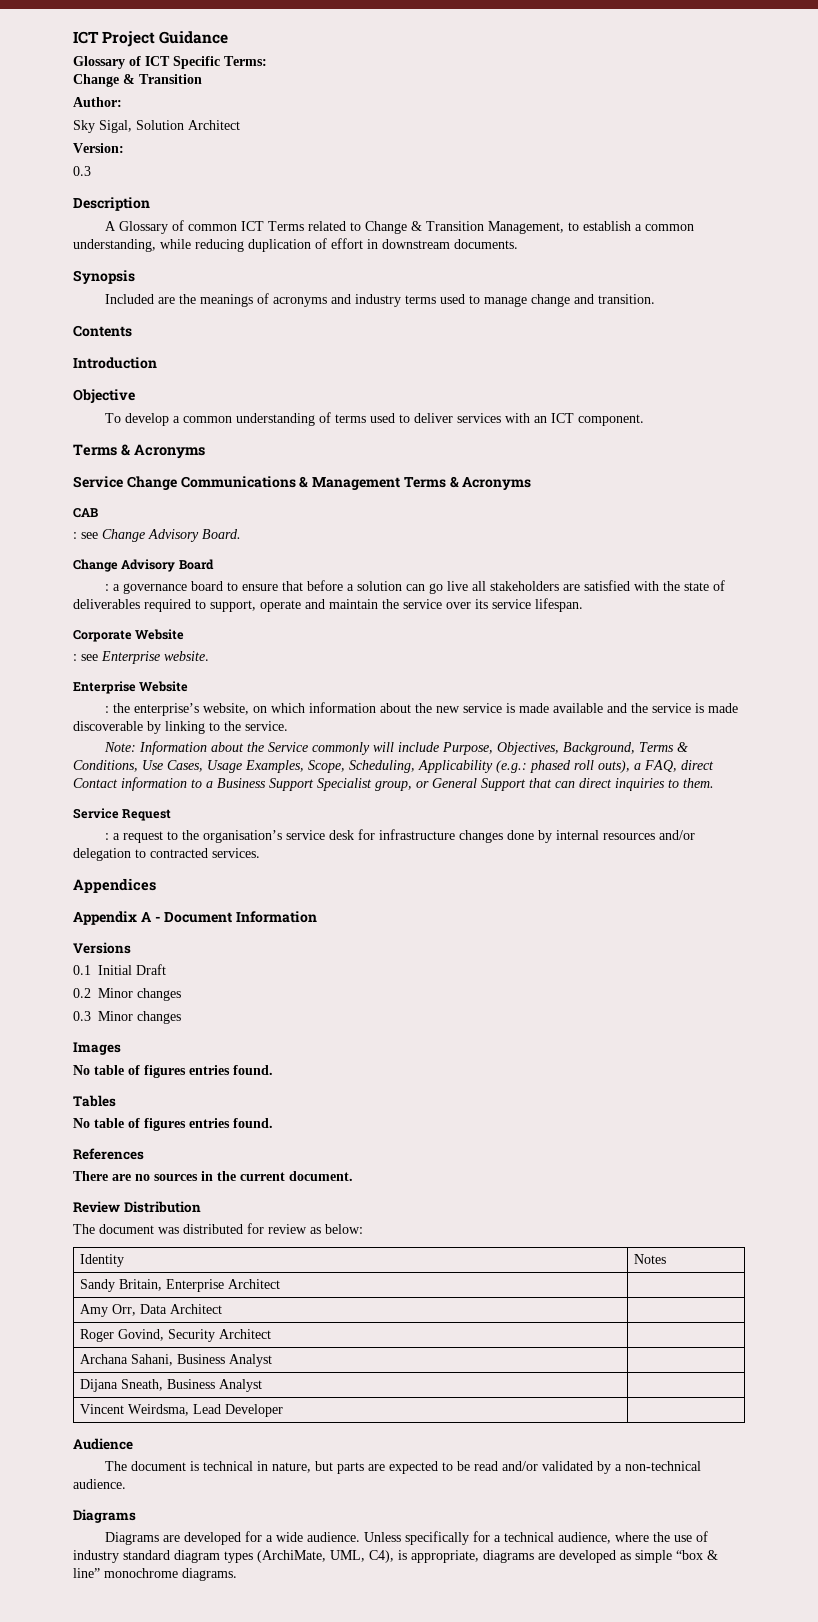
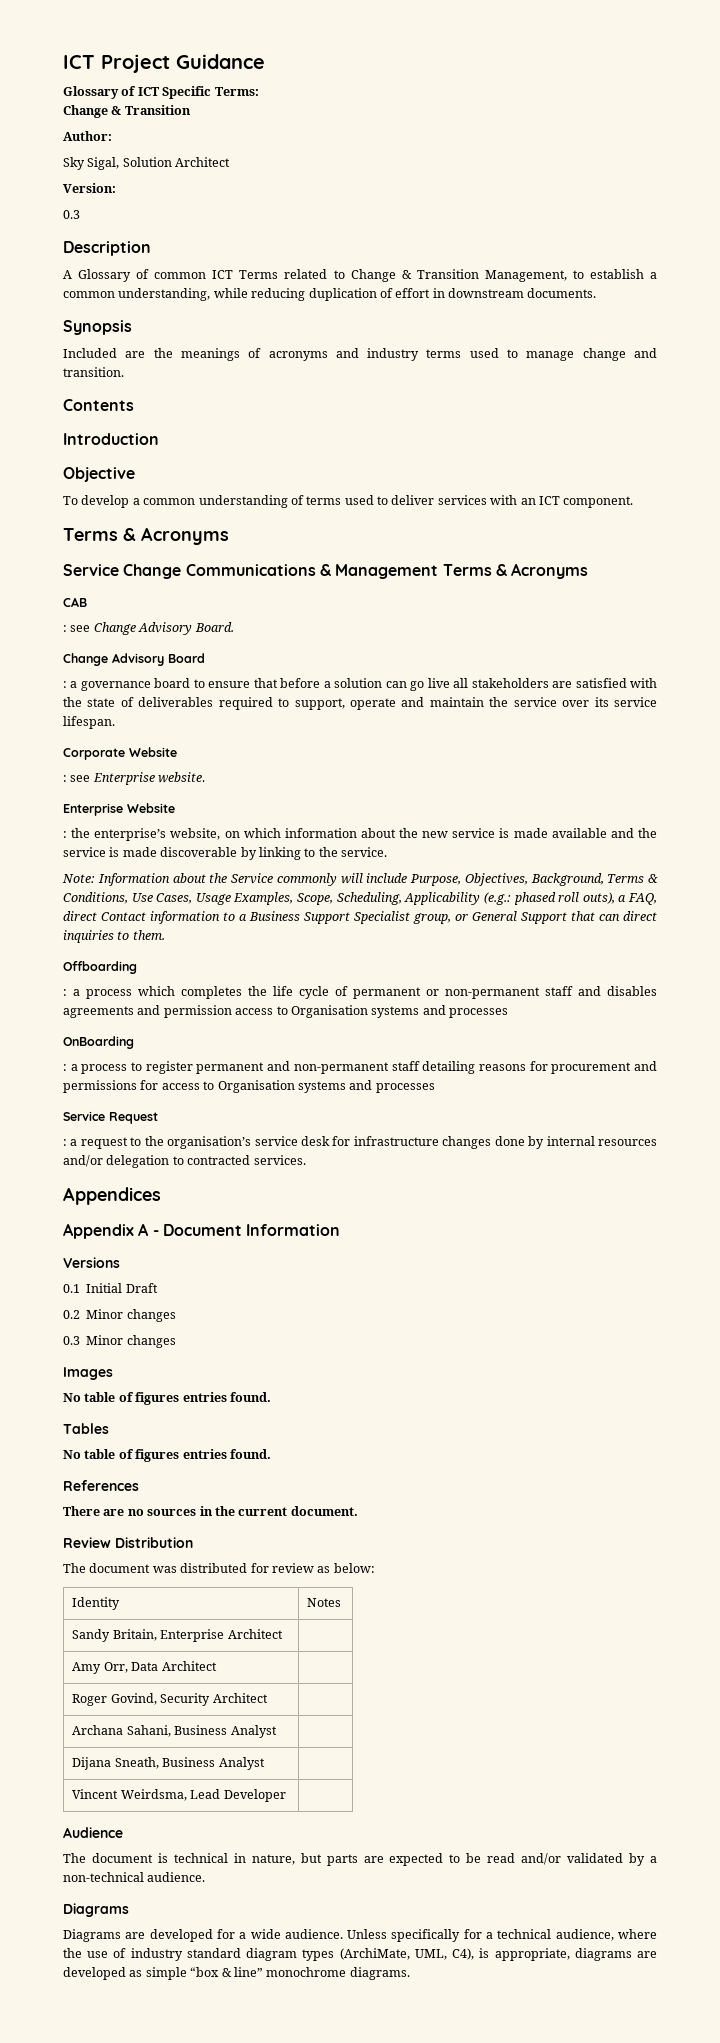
+ Offboarding
+ : a process which completes the life cycle of permanent or non-permanent staff and disables agreements and permission access to Organisation systems and processes
+ OnBoarding
+ : a process to register permanent and non-permanent staff detailing reasons for procurement and permissions for access to Organisation systems and processes

